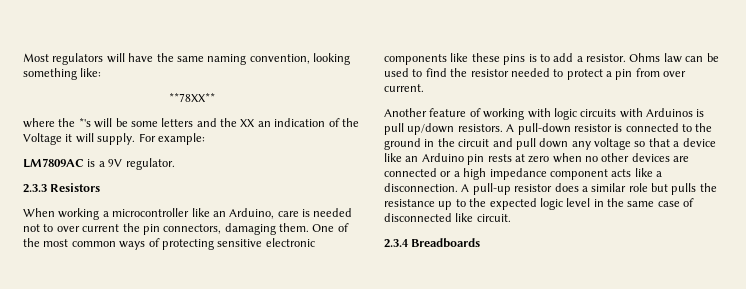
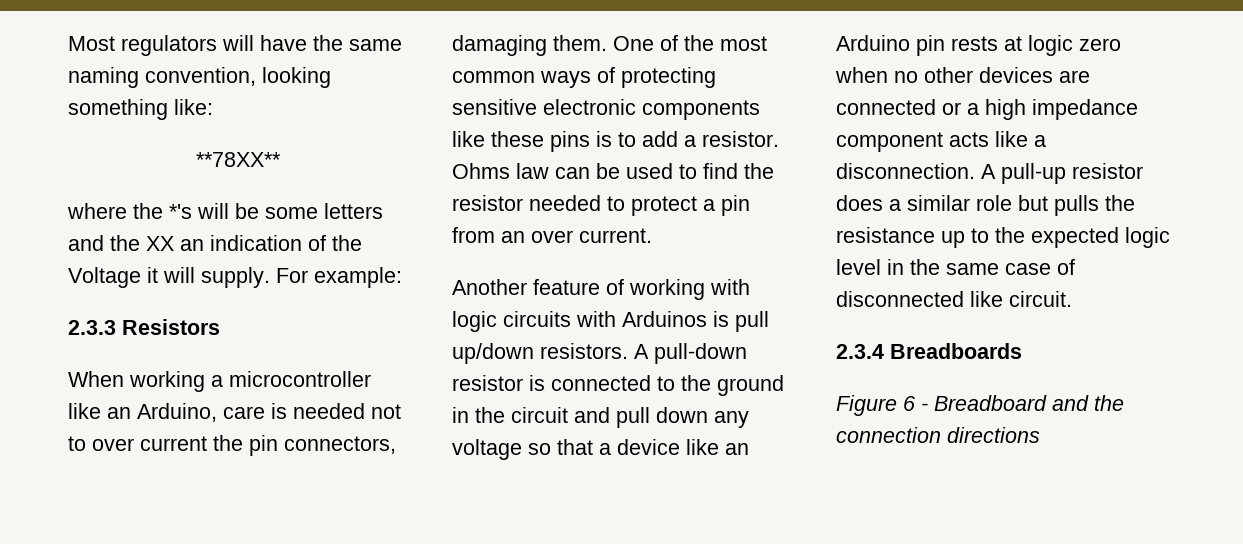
- LM7809AC is a 9V regulator.
- Ohms law can be used to find the resistor needed to protect a pin from over current.
+ Ohms law can be used to find the resistor needed to protect a pin from an over current.
- A pull-down resistor is connected to the ground in the circuit and pull down any voltage so that a device like an Arduino pin rests at zero when no other devices are connected or a high impedance component acts like a disconnection.
+ A pull-down resistor is connected to the ground in the circuit and pull down any voltage so that a device like an Arduino pin rests at logic zero when no other devices are connected or a high impedance component acts like a disconnection.
+ Figure 6 - Breadboard and the connection directions

